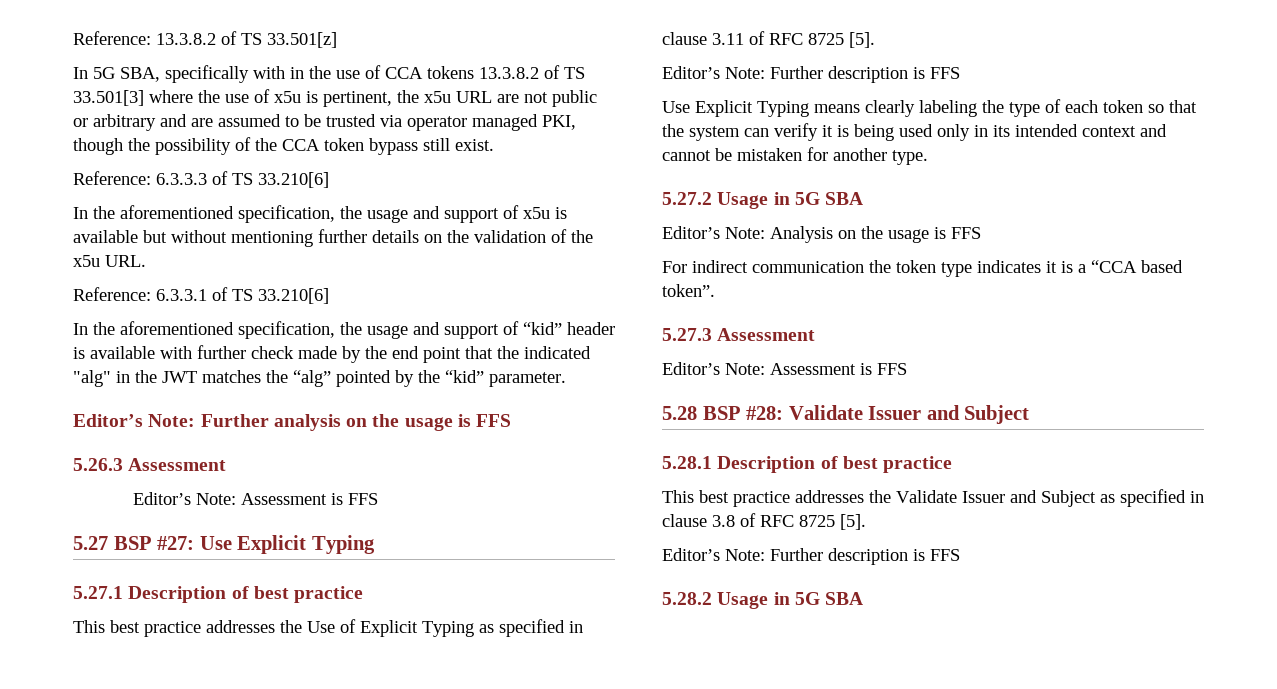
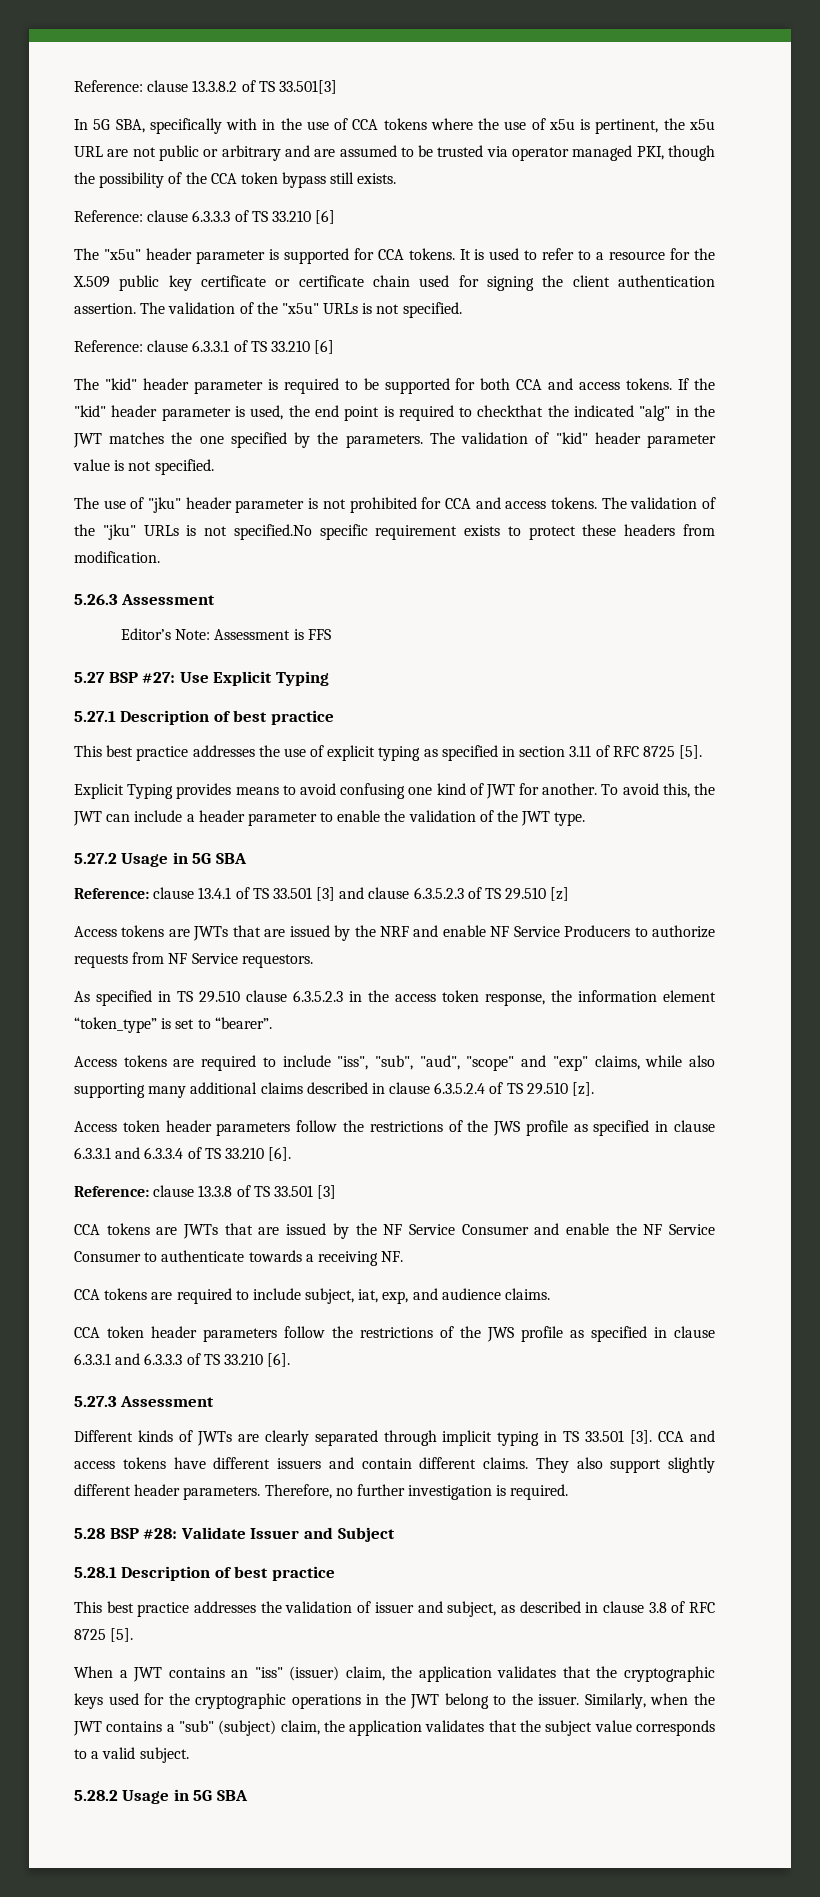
- Reference: 13.3.8.2 of TS 33.501[z]
+ Reference: clause 13.3.8.2 of TS 33.501[3]
- In 5G SBA, specifically with in the use of CCA tokens 13.3.8.2 of TS 33.501[3] where the use of x5u is pertinent, the x5u URL are not public or arbitrary and are assumed to be trusted via operator managed PKI, though the possibility of the CCA token bypass still exist.
- Reference: 6.3.3.3 of TS 33.210[6]
- In the aforementioned specification, the usage and support of x5u is available but without mentioning further details on the validation of the x5u URL.
- Reference: 6.3.3.1 of TS 33.210[6]
- In the aforementioned specification, the usage and support of “kid” header is available with further check made by the end point that the indicated "alg" in the JWT matches the “alg” pointed by the “kid” parameter.
- Editor’s Note: Further analysis on the usage is FFS
+ In 5G SBA, specifically with in the use of CCA tokens where the use of x5u is pertinent, the x5u URL are not public or arbitrary and are assumed to be trusted via operator managed PKI, though the possibility of the CCA token bypass still exists.
+ Reference: clause 6.3.3.3 of TS 33.210 [6]
+ The "x5u" header parameter is supported for CCA tokens. It is used to refer to a resource for the X.509 public key certificate or certificate chain used for signing the client authentication assertion. The validation of the "x5u" URLs is not specified.
+ Reference: clause 6.3.3.1 of TS 33.210 [6]
+ The "kid" header parameter is required to be supported for both CCA and access tokens. If the "kid" header parameter is used, the end point is required to checkthat the indicated "alg" in the JWT matches the one specified by the parameters. The validation of "kid" header parameter value is not specified.
+ The use of "jku" header parameter is not prohibited for CCA and access tokens. The validation of the "jku" URLs is not specified.No specific requirement exists to protect these headers from modification.
- This best practice addresses the Use of Explicit Typing as specified in clause 3.11 of RFC 8725 [5].
- Editor’s Note: Further description is FFS
- Use Explicit Typing means clearly labeling the type of each token so that the system can verify it is being used only in its intended context and cannot be mistaken for another type.
+ This best practice addresses the use of explicit typing as specified in section 3.11 of RFC 8725 [5].
+ Explicit Typing provides means to avoid confusing one kind of JWT for another. To avoid this, the JWT can include a header parameter to enable the validation of the JWT type.
- Editor’s Note: Analysis on the usage is FFS
- For indirect communication the token type indicates it is a “CCA based token”.
+ Reference: clause 13.4.1 of TS 33.501 [3] and clause 6.3.5.2.3 of TS 29.510 [z]
+ Access tokens are JWTs that are issued by the NRF and enable NF Service Producers to authorize requests from NF Service requestors.
+ As specified in TS 29.510 clause 6.3.5.2.3 in the access token response, the information element “token_type” is set to “bearer”.
+ Access tokens are required to include "iss", "sub", "aud", "scope" and "exp" claims, while also supporting many additional claims described in clause 6.3.5.2.4 of TS 29.510 [z].
+ Access token header parameters follow the restrictions of the JWS profile as specified in clause 6.3.3.1 and 6.3.3.4 of TS 33.210 [6].
+ Reference: clause 13.3.8 of TS 33.501 [3]
+ CCA tokens are JWTs that are issued by the NF Service Consumer and enable the NF Service Consumer to authenticate towards a receiving NF.
+ CCA tokens are required to include subject, iat, exp, and audience claims.
+ CCA token header parameters follow the restrictions of the JWS profile as specified in clause 6.3.3.1 and 6.3.3.3 of TS 33.210 [6].
  5.27.3 Assessment
- Editor’s Note: Assessment is FFS
+ Different kinds of JWTs are clearly separated through implicit typing in TS 33.501 [3]. CCA and access tokens have different issuers and contain different claims. They also support slightly different header parameters. Therefore, no further investigation is required.
- This best practice addresses the Validate Issuer and Subject as specified in clause 3.8 of RFC 8725 [5].
- Editor’s Note: Further description is FFS
+ This best practice addresses the validation of issuer and subject, as described in clause 3.8 of RFC 8725 [5].
+ When a JWT contains an "iss" (issuer) claim, the application validates that the cryptographic keys used for the cryptographic operations in the JWT belong to the issuer. Similarly, when the JWT contains a "sub" (subject) claim, the application validates that the subject value corresponds to a valid subject.

